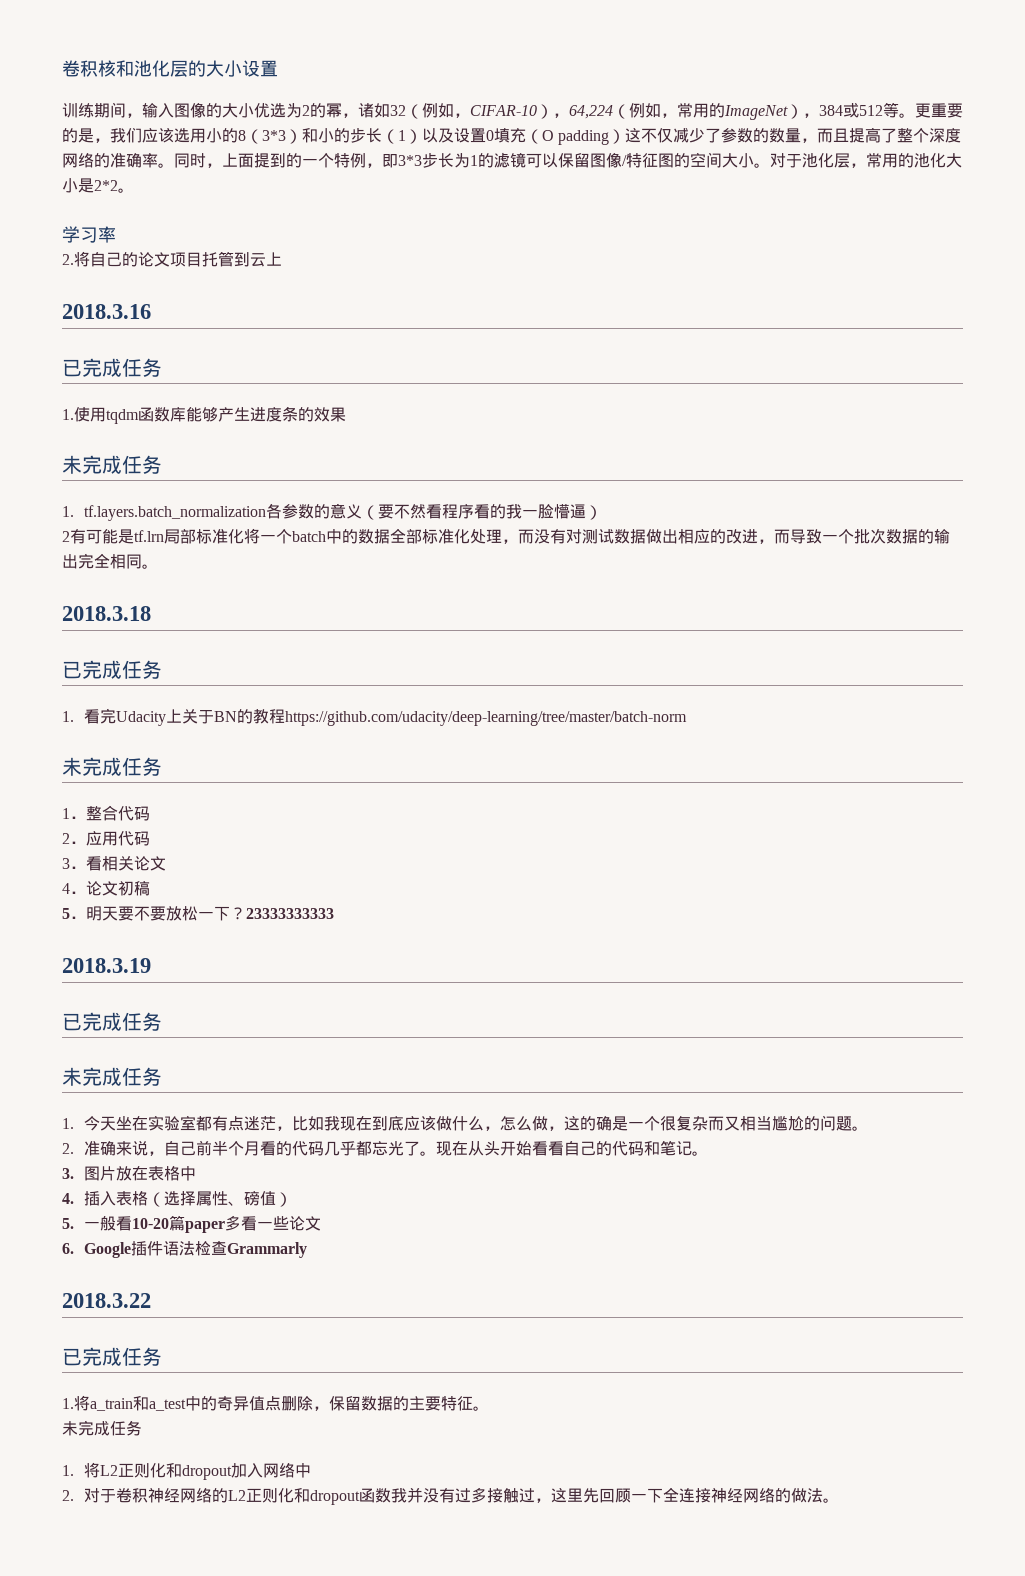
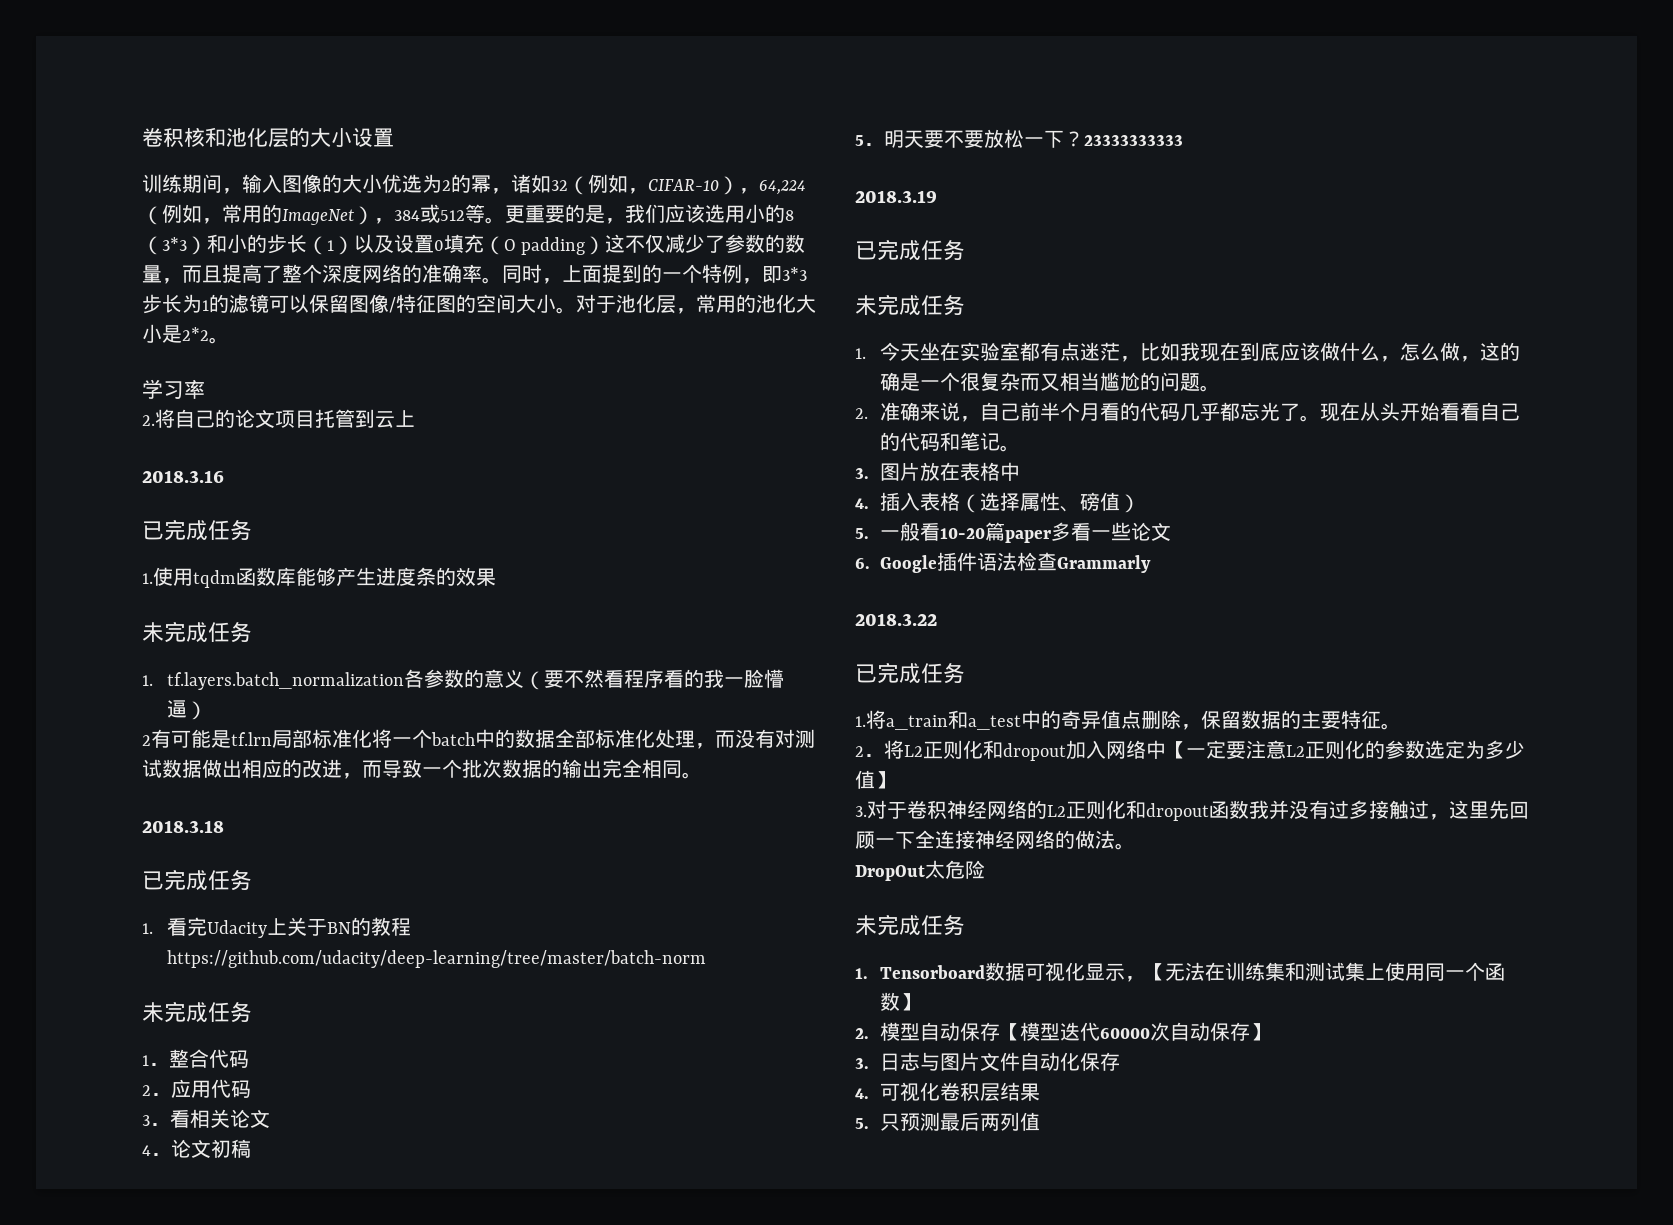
  1.将a_train和a_test中的奇异值点删除，保留数据的主要特征。
- 未完成任务
- 1.将L2正则化和dropout加入网络中
- 2.对于卷积神经网络的L2正则化和dropout函数我并没有过多接触过，这里先回顾一下全连接神经网络的做法。
+ 2．将L2正则化和dropout加入网络中【一定要注意L2正则化的参数选定为多少值】
+ 3.对于卷积神经网络的L2正则化和dropout函数我并没有过多接触过，这里先回顾一下全连接神经网络的做法。
+ DropOut太危险
+ 未完成任务
+ 1. Tensorboard数据可视化显示，【无法在训练集和测试集上使用同一个函数】
+ 2.模型自动保存【模型迭代60000次自动保存】
+ 3.日志与图片文件自动化保存
+ 4.可视化卷积层结果
+ 5.只预测最后两列值

